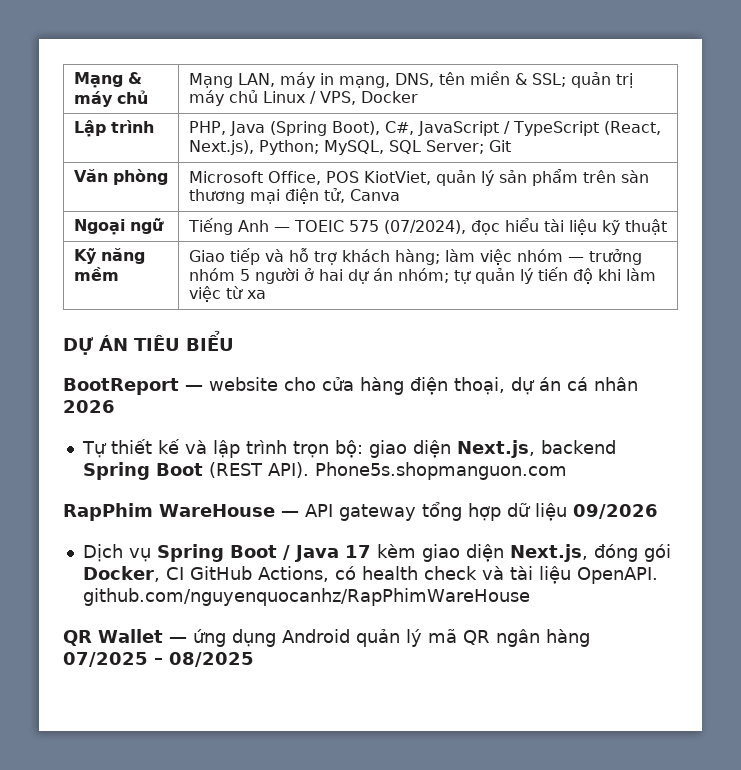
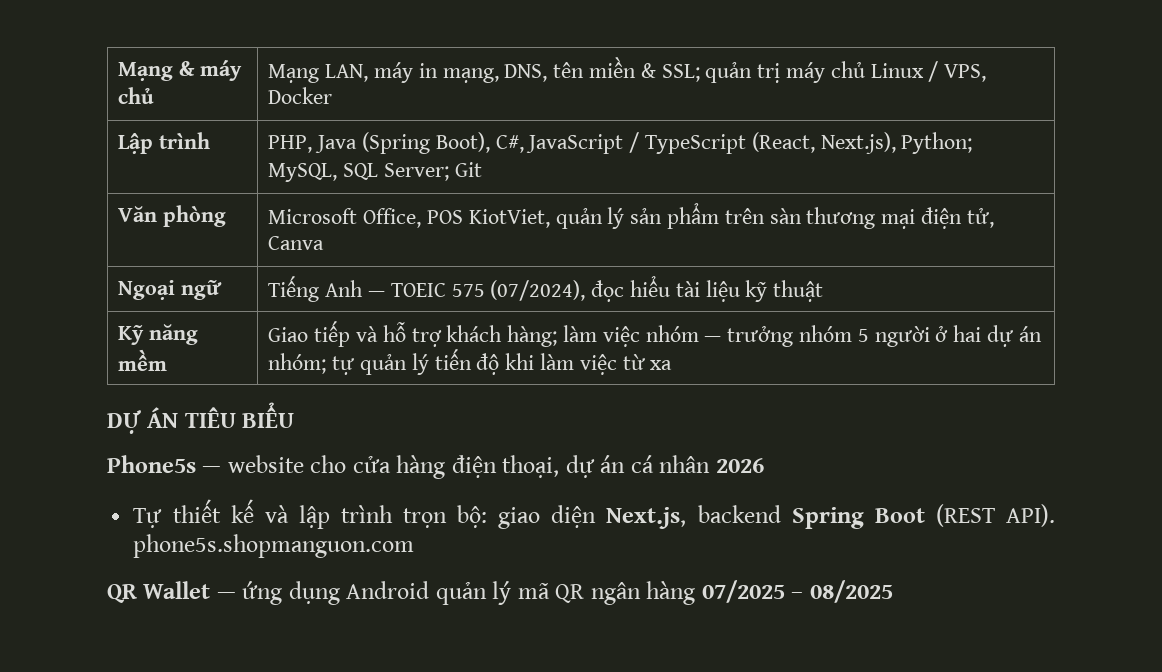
- BootReport — website cho cửa hàng điện thoại, dự án cá nhân 2026
+ Phone5s — website cho cửa hàng điện thoại, dự án cá nhân 2026
- Tự thiết kế và lập trình trọn bộ: giao diện Next.js, backend Spring Boot (REST API). Phone5s.shopmanguon.com
- RapPhim WareHouse — API gateway tổng hợp dữ liệu 09/2026
- Dịch vụ Spring Boot / Java 17 kèm giao diện Next.js, đóng gói Docker, CI GitHub Actions, có health check và tài liệu OpenAPI. github.com/nguyenquocanhz/RapPhimWareHouse
+ Tự thiết kế và lập trình trọn bộ: giao diện Next.js, backend Spring Boot (REST API). phone5s.shopmanguon.com

